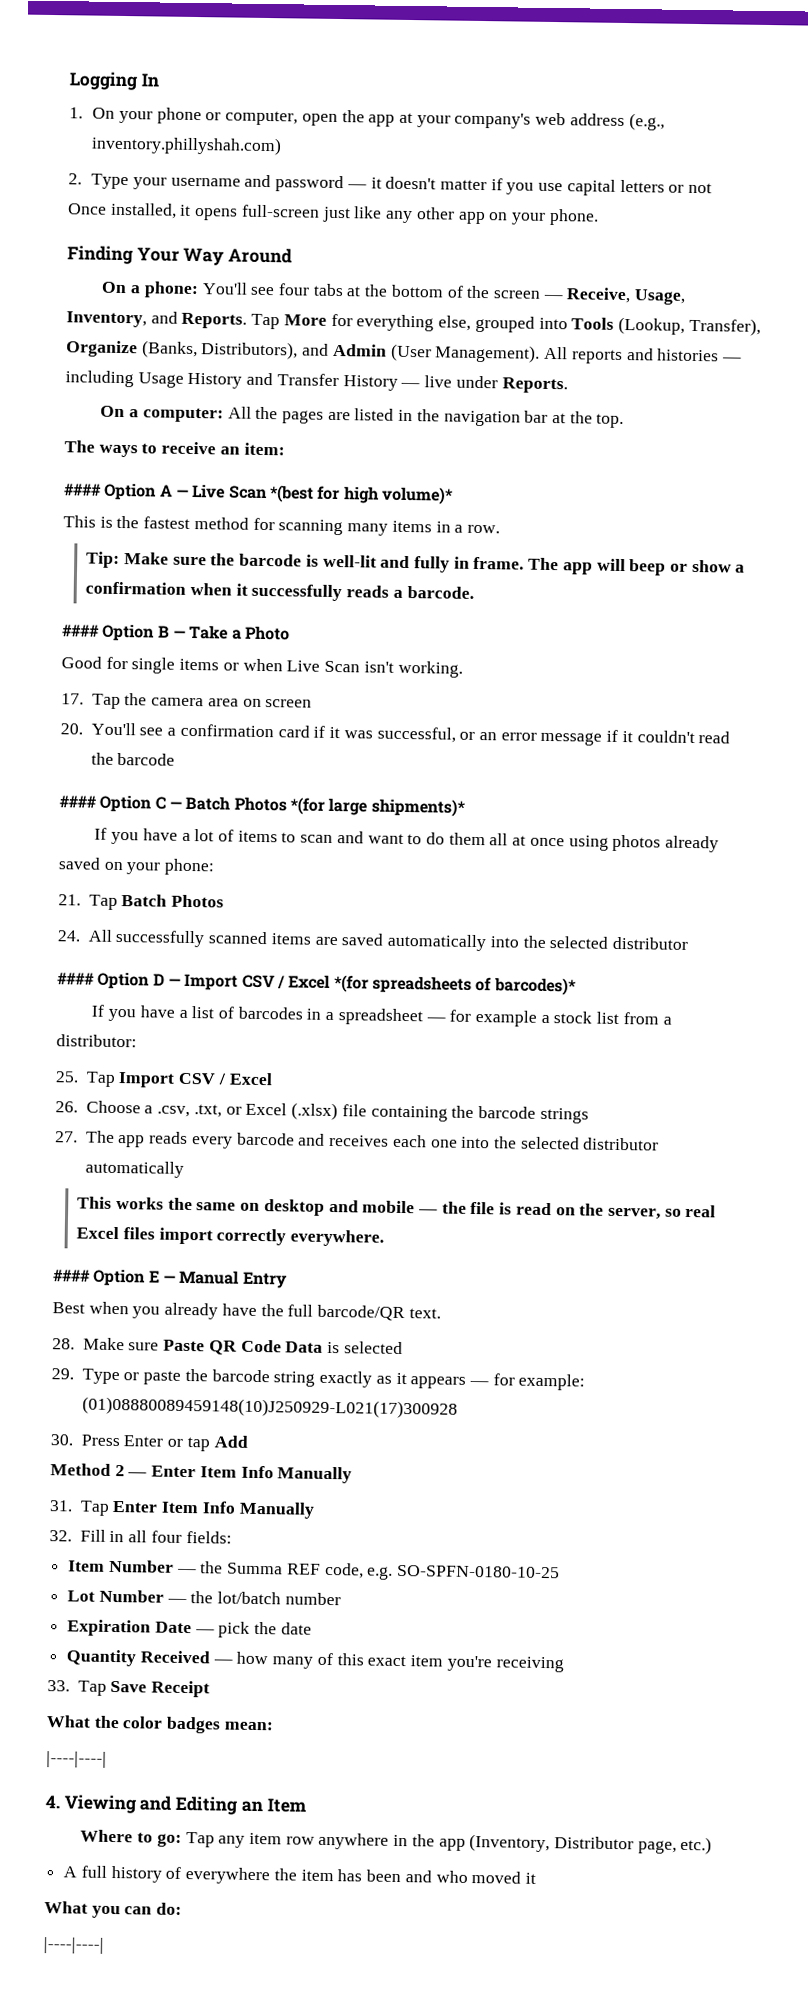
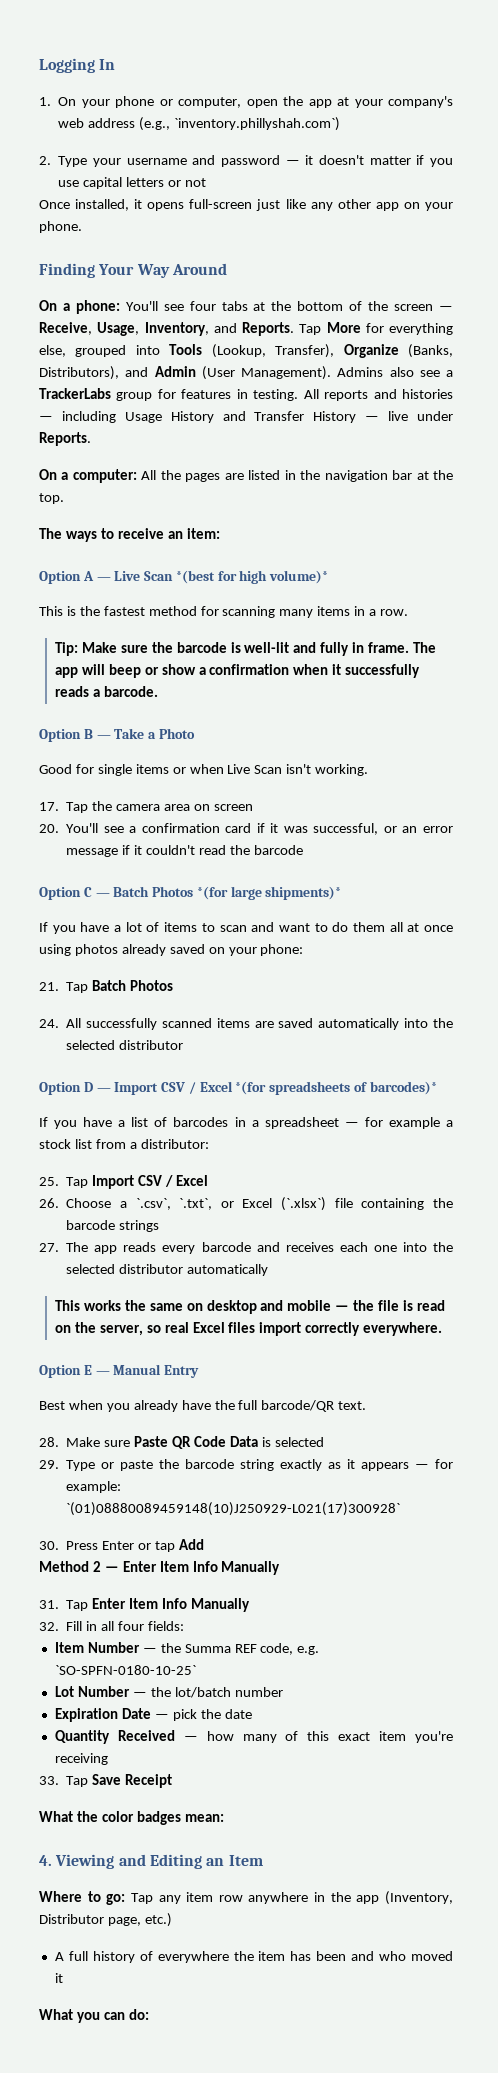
- 1. On your phone or computer, open the app at your company's web address (e.g., inventory.phillyshah.com)
+ 1. On your phone or computer, open the app at your company's web address (e.g., `inventory.phillyshah.com`)
+ Admins also see a TrackerLabs group for features in testing.
- #### Option A — Live Scan *(best for high volume)*
+ Option A — Live Scan *(best for high volume)*
- #### Option B — Take a Photo
+ Option B — Take a Photo
- #### Option C — Batch Photos *(for large shipments)*
+ Option C — Batch Photos *(for large shipments)*
- #### Option D — Import CSV / Excel *(for spreadsheets of barcodes)*
+ Option D — Import CSV / Excel *(for spreadsheets of barcodes)*
- 26. Choose a .csv, .txt, or Excel (.xlsx) file containing the barcode strings
+ 26. Choose a `.csv`, `.txt`, or Excel (`.xlsx`) file containing the barcode strings
- #### Option E — Manual Entry
+ Option E — Manual Entry
- 29. Type or paste the barcode string exactly as it appears — for example: (01)08880089459148(10)J250929-L021(17)300928
+ 29. Type or paste the barcode string exactly as it appears — for example: `(01)08880089459148(10)J250929-L021(17)300928`
- Item Number — the Summa REF code, e.g. SO-SPFN-0180-10-25
+ Item Number — the Summa REF code, e.g. `SO-SPFN-0180-10-25`
  What the color badges mean:
- |----|----|
  What you can do:
- |----|----|

